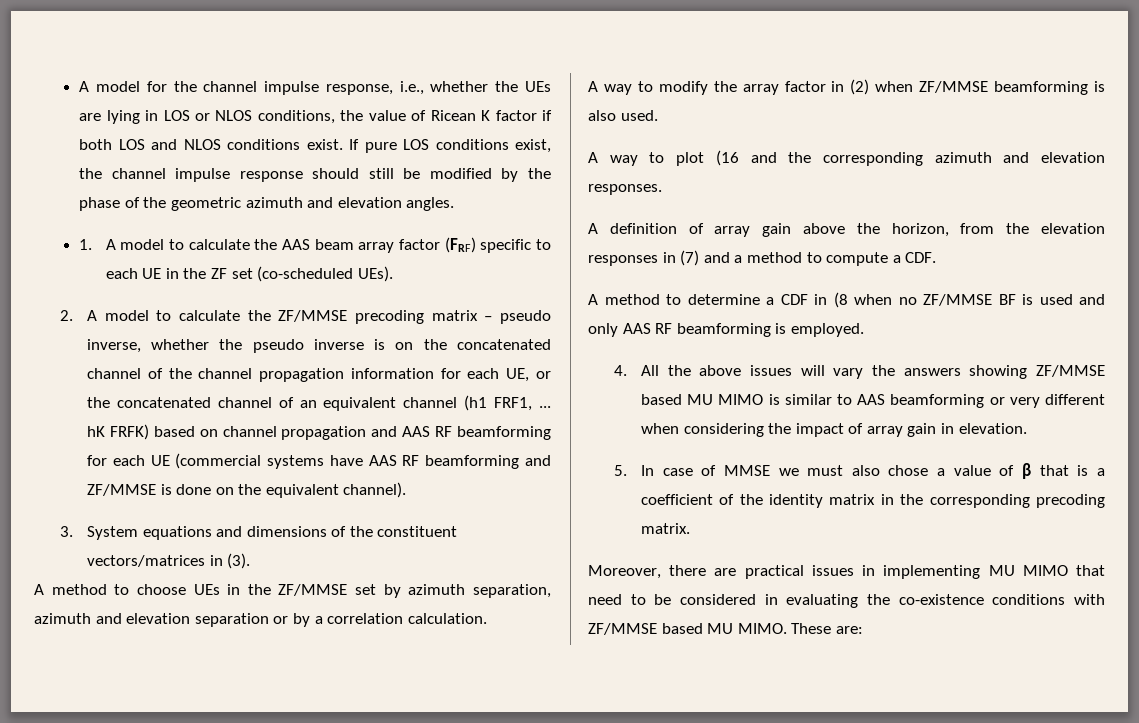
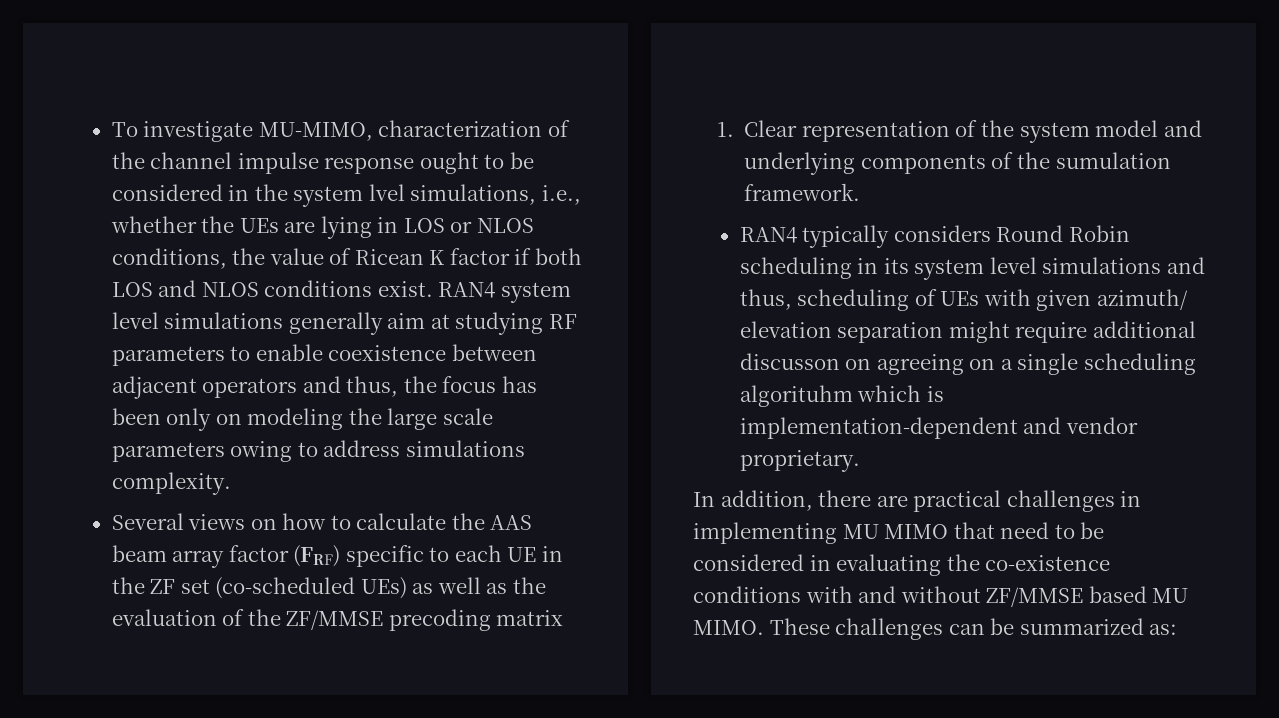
- A model for the channel impulse response, i.e., whether the UEs are lying in LOS or NLOS conditions, the value of Ricean K factor if both LOS and NLOS conditions exist.
+ To investigate MU-MIMO, characterization of the channel impulse response ought to be considered in the system lvel simulations, i.e., whether the UEs are lying in LOS or NLOS conditions, the value of Ricean K factor if both LOS and NLOS conditions exist.
- If pure LOS conditions exist, the channel impulse response should still be modified by the phase of the geometric azimuth and elevation angles.
- 1. A model to calculate the AAS beam array factor (FRF) specific to each UE in the ZF set (co-scheduled UEs).
- 2. A model to calculate the ZF/MMSE precoding matrix – pseudo inverse, whether the pseudo inverse is on the concatenated channel of the channel propagation information for each UE, or the concatenated channel of an equivalent channel (h1 FRF1, ... hK FRFK) based on channel propagation and AAS RF beamforming for each UE (commercial systems have AAS RF beamforming and ZF/MMSE is done on the equivalent channel).
- 3. System equations and dimensions of the constituent vectors/matrices in (3).
- A method to choose UEs in the ZF/MMSE set by azimuth separation, azimuth and elevation separation or by a correlation calculation.
- A way to modify the array factor in (2) when ZF/MMSE beamforming is also used.
- A way to plot (16 and the corresponding azimuth and elevation responses.
- A definition of array gain above the horizon, from the elevation responses in (7) and a method to compute a CDF.
- A method to determine a CDF in (8 when no ZF/MMSE BF is used and only AAS RF beamforming is employed.
- 4. All the above issues will vary the answers showing ZF/MMSE based MU MIMO is similar to AAS beamforming or very different when considering the impact of array gain in elevation.
- 5. In case of MMSE we must also chose a value of β that is a coefficient of the identity matrix in the corresponding precoding matrix.
- Moreover, there are practical issues in implementing MU MIMO that need to be considered in evaluating the co-existence conditions with ZF/MMSE based MU MIMO.
+ RAN4 system level simulations generally aim at studying RF parameters to enable coexistence between adjacent operators and thus, the focus has been only on modeling the large scale parameters owing to address simulations complexity.
+ Several views on how to calculate the AAS beam array factor (FRF) specific to each UE in the ZF set (co-scheduled UEs) as well as the evaluation of the ZF/MMSE precoding matrix
+ 1. Clear representation of the system model and underlying components of the sumulation framework.
+ RAN4 typically considers Round Robin scheduling in its system level simulations and thus, scheduling of UEs with given azimuth/ elevation separation might require additional discusson on agreeing on a single scheduling algorituhm which is implementation-dependent and vendor proprietary.
+ In addition, there are practical challenges in implementing MU MIMO that need to be considered in evaluating the co-existence conditions with and without ZF/MMSE based MU MIMO.
- These are:
+ These challenges can be summarized as:

